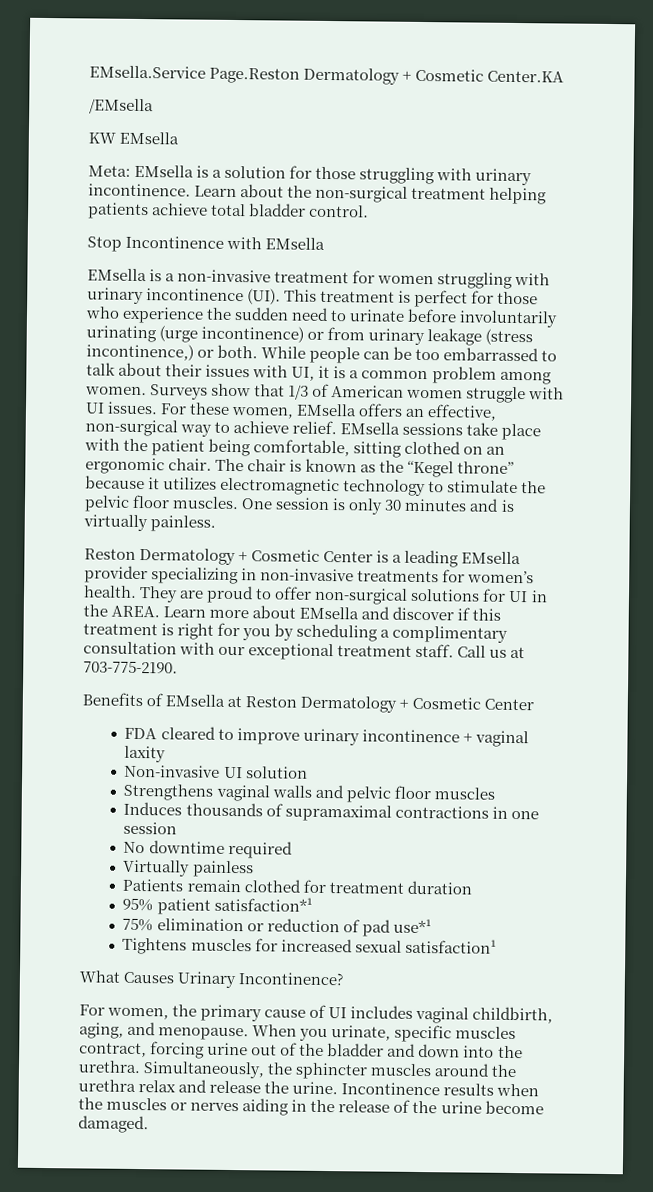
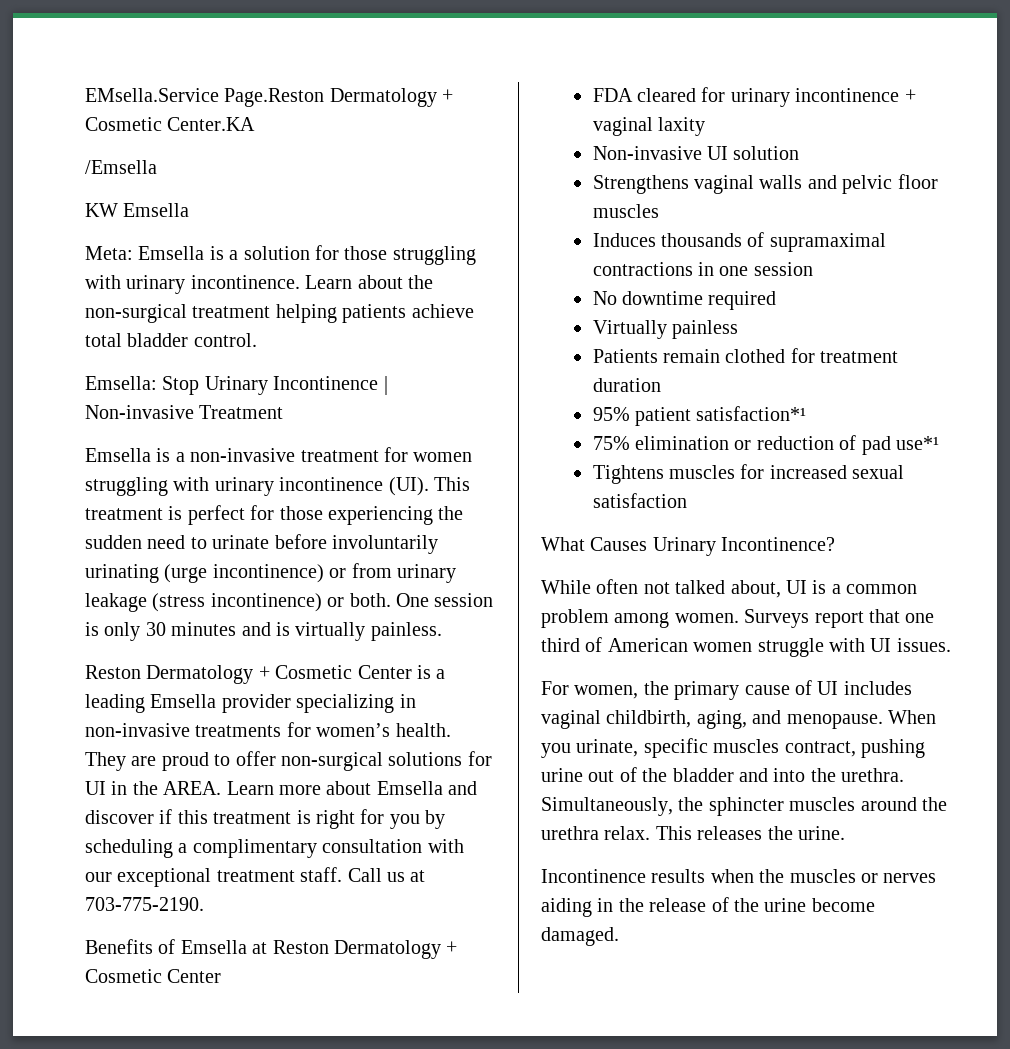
- /EMsella
+ /Emsella
- KW EMsella
+ KW Emsella
- Meta: EMsella is a solution for those struggling with urinary incontinence.
+ Meta: Emsella is a solution for those struggling with urinary incontinence.
- Stop Incontinence with EMsella
- EMsella is a non-invasive treatment for women struggling with urinary incontinence (UI). This treatment is perfect for those who experience the sudden need to urinate before involuntarily urinating (urge incontinence) or from urinary leakage (stress incontinence,) or both.
+ Emsella: Stop Urinary Incontinence | Non-invasive Treatment
+ Emsella is a non-invasive treatment for women struggling with urinary incontinence (UI). This treatment is perfect for those experiencing the sudden need to urinate before involuntarily urinating (urge incontinence) or from urinary leakage (stress incontinence) or both.
- While people can be too embarrassed to talk about their issues with UI, it is a common problem among women. Surveys show that 1/3 of American women struggle with UI issues. For these women, EMsella offers an effective, non-surgical way to achieve relief. EMsella sessions take place with the patient being comfortable, sitting clothed on an ergonomic chair. The chair is known as the “Kegel throne” because it utilizes electromagnetic technology to stimulate the pelvic floor muscles.
- Reston Dermatology + Cosmetic Center is a leading EMsella provider specializing in non-invasive treatments for women’s health.
+ Reston Dermatology + Cosmetic Center is a leading Emsella provider specializing in non-invasive treatments for women’s health.
- Learn more about EMsella and discover if this treatment is right for you by scheduling a complimentary consultation with our exceptional treatment staff.
+ Learn more about Emsella and discover if this treatment is right for you by scheduling a complimentary consultation with our exceptional treatment staff.
- Benefits of EMsella at Reston Dermatology + Cosmetic Center
+ Benefits of Emsella at Reston Dermatology + Cosmetic Center
- FDA cleared to improve urinary incontinence + vaginal laxity
+ FDA cleared for urinary incontinence + vaginal laxity
- Tightens muscles for increased sexual satisfaction¹
+ Tightens muscles for increased sexual satisfaction
+ While often not talked about, UI is a common problem among women. Surveys report that one third of American women struggle with UI issues.
- When you urinate, specific muscles contract, forcing urine out of the bladder and down into the urethra.
+ When you urinate, specific muscles contract, pushing urine out of the bladder and into the urethra.
- Simultaneously, the sphincter muscles around the urethra relax and release the urine. Incontinence results when the muscles or nerves aiding in the release of the urine become damaged.
+ Simultaneously, the sphincter muscles around the urethra relax. This releases the urine.
+ Incontinence results when the muscles or nerves aiding in the release of the urine become damaged.

